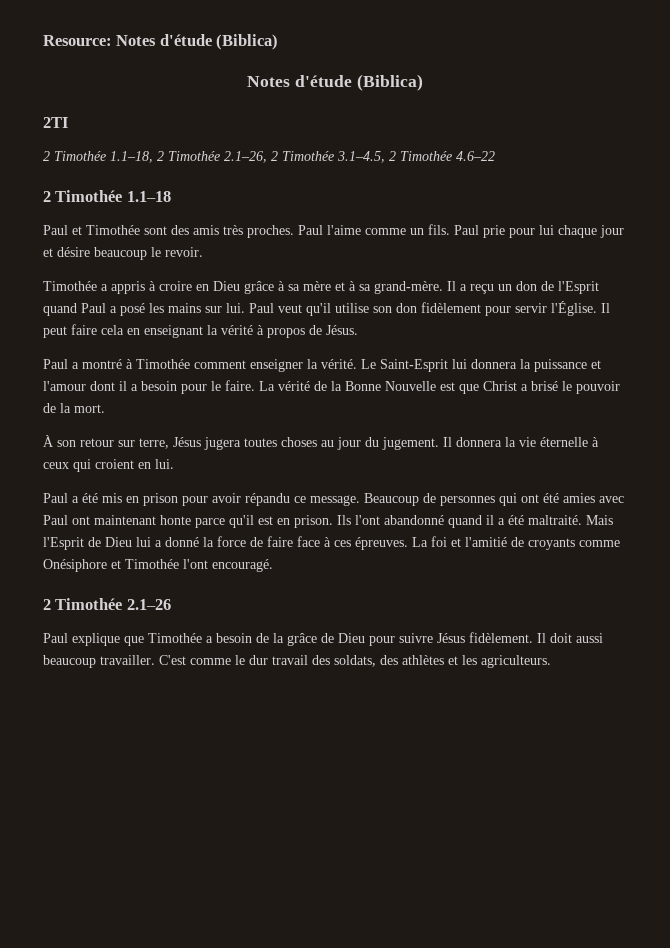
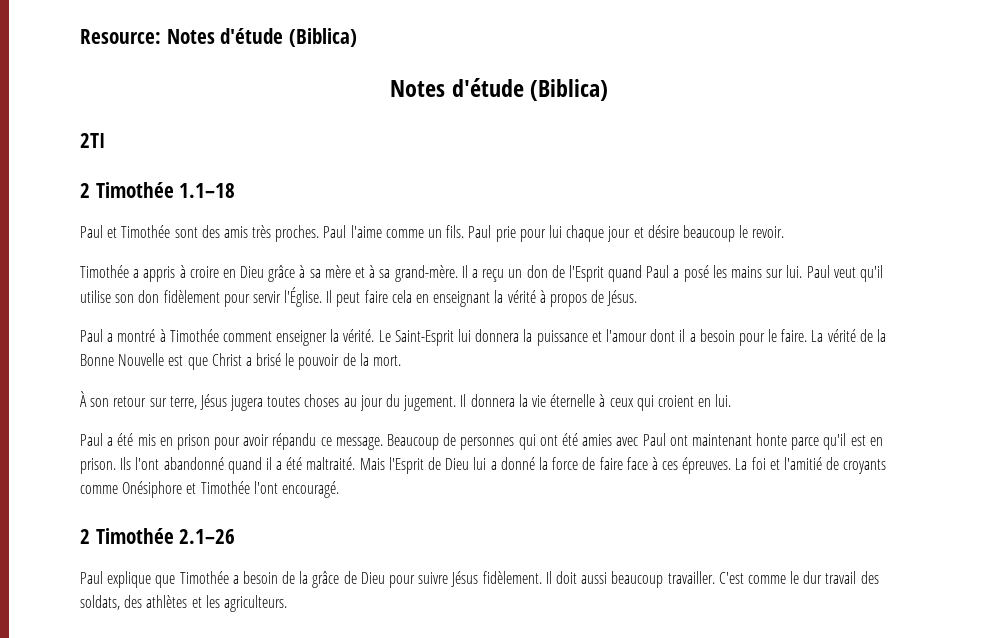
- 2 Timothée 1.1–18, 2 Timothée 2.1–26, 2 Timothée 3.1–4.5, 2 Timothée 4.6–22

